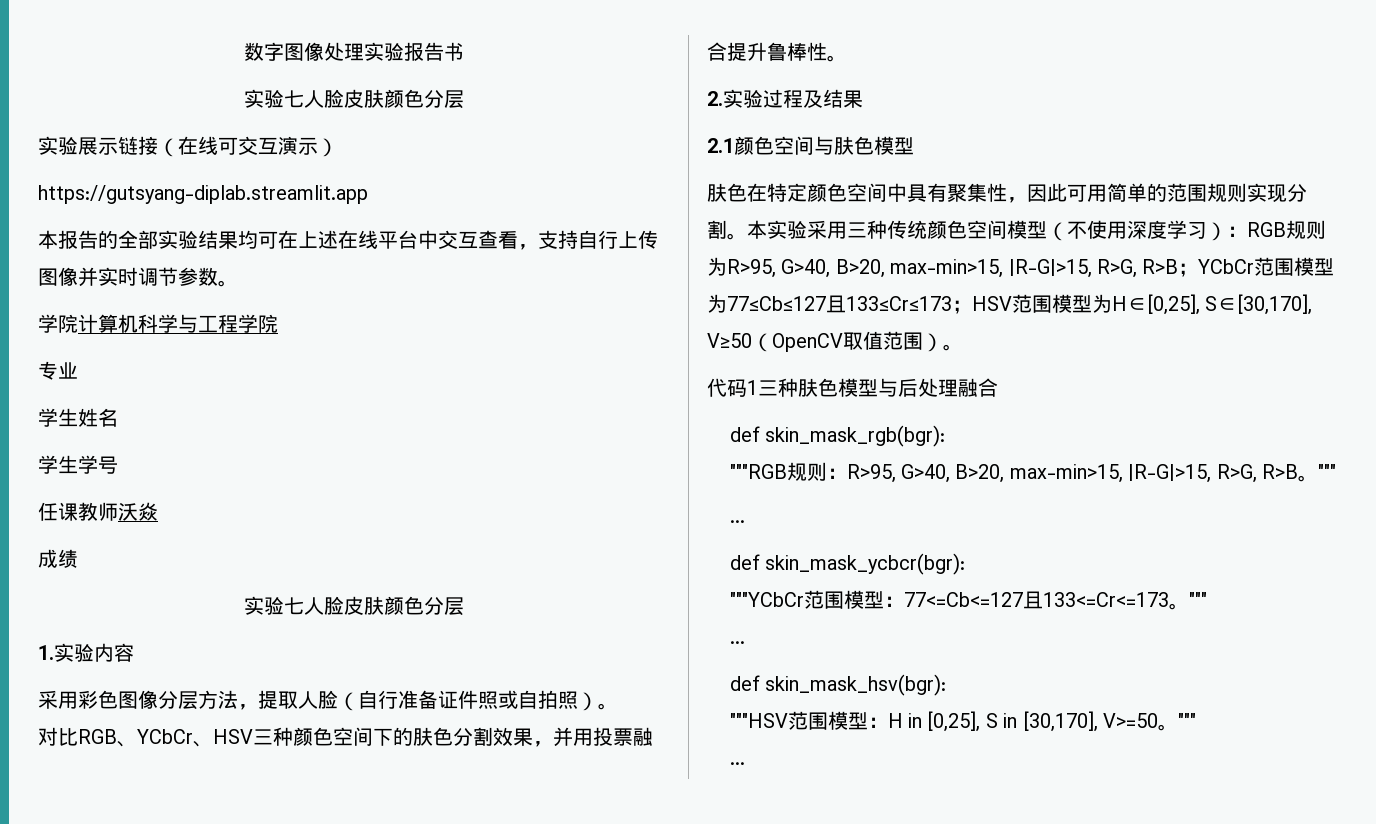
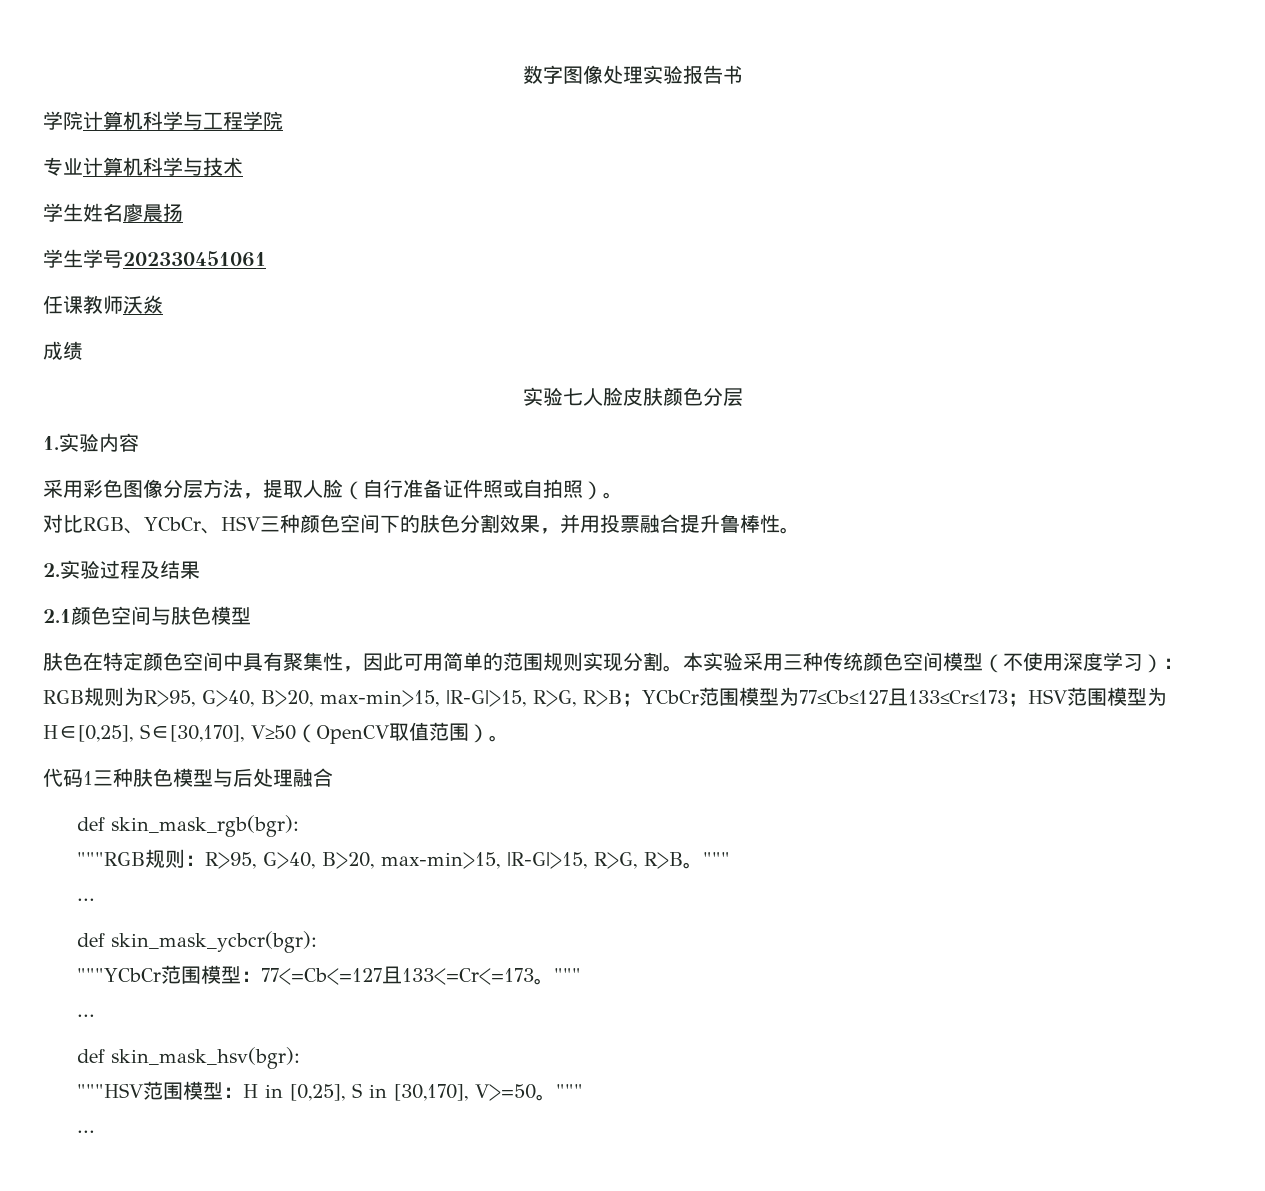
  数字图像处理实验报告书
- 实验七人脸皮肤颜色分层
- 实验展示链接（在线可交互演示）
- https://gutsyang-diplab.streamlit.app
- 本报告的全部实验结果均可在上述在线平台中交互查看，支持自行上传图像并实时调节参数。
- 专业
+ 专业计算机科学与技术
- 学生姓名
+ 学生姓名廖晨扬
- 学生学号
+ 学生学号202330451061

